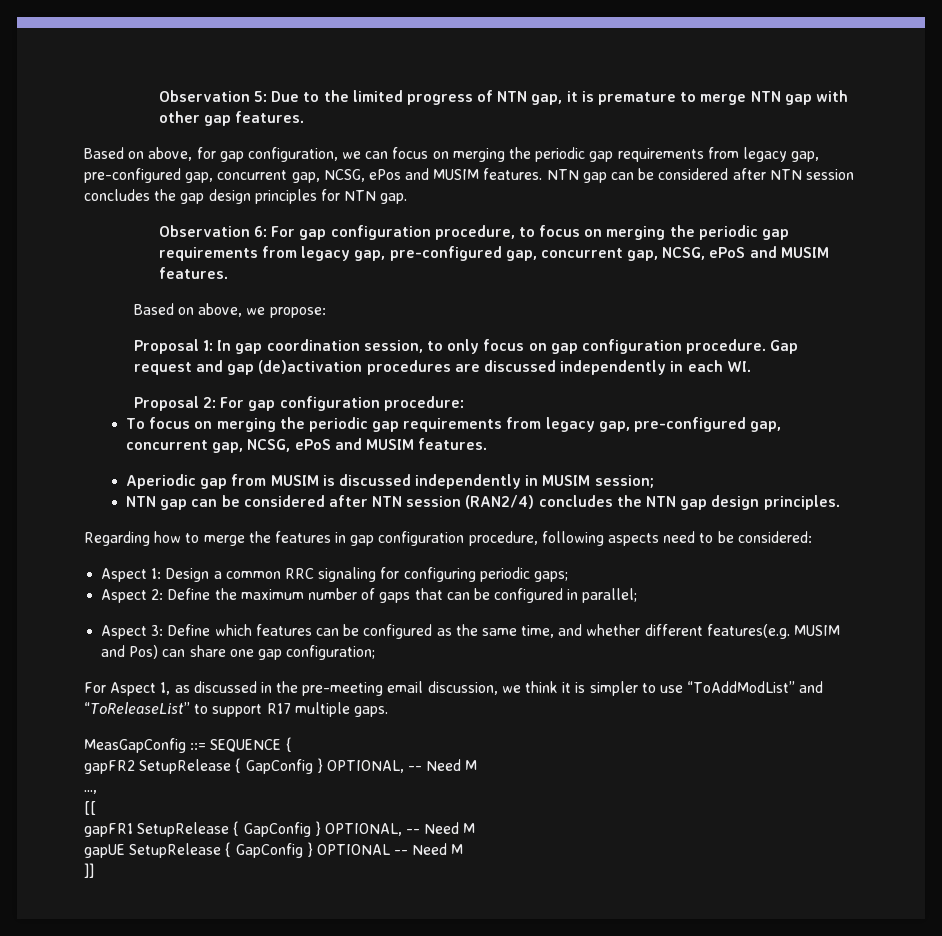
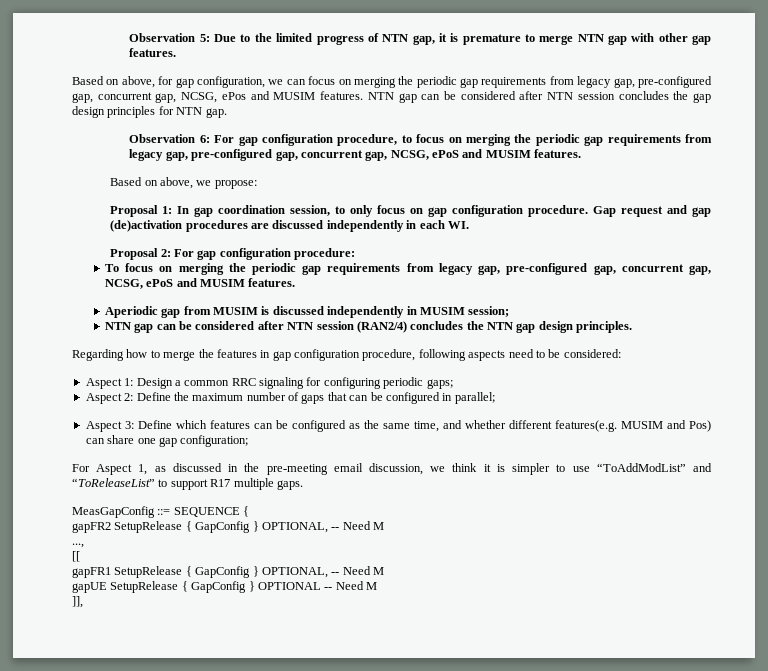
- ]]
+ ]],

